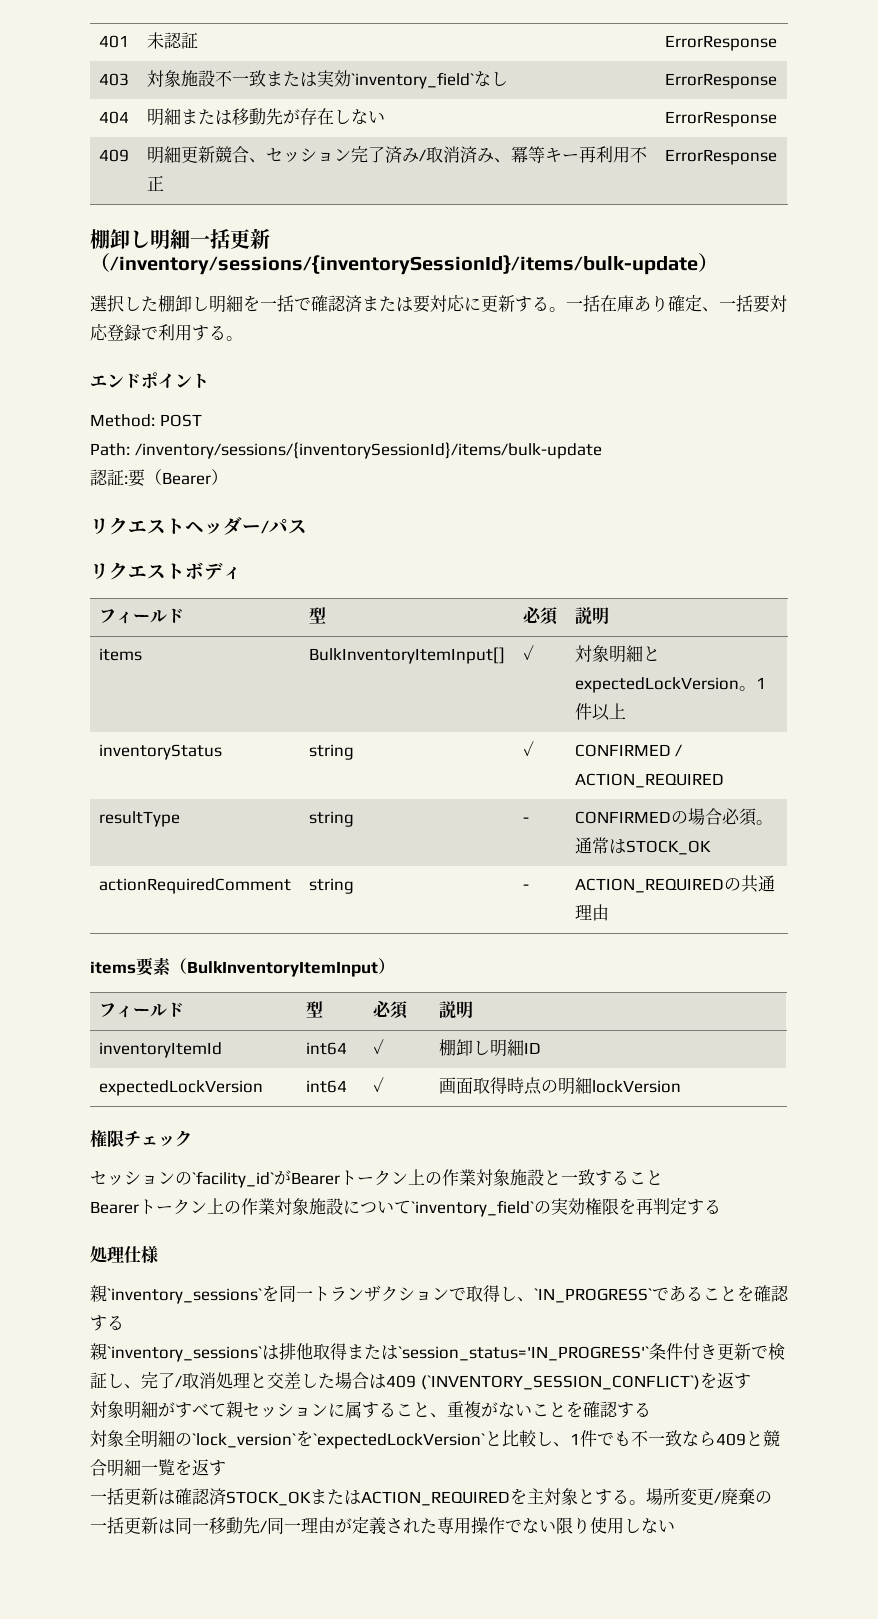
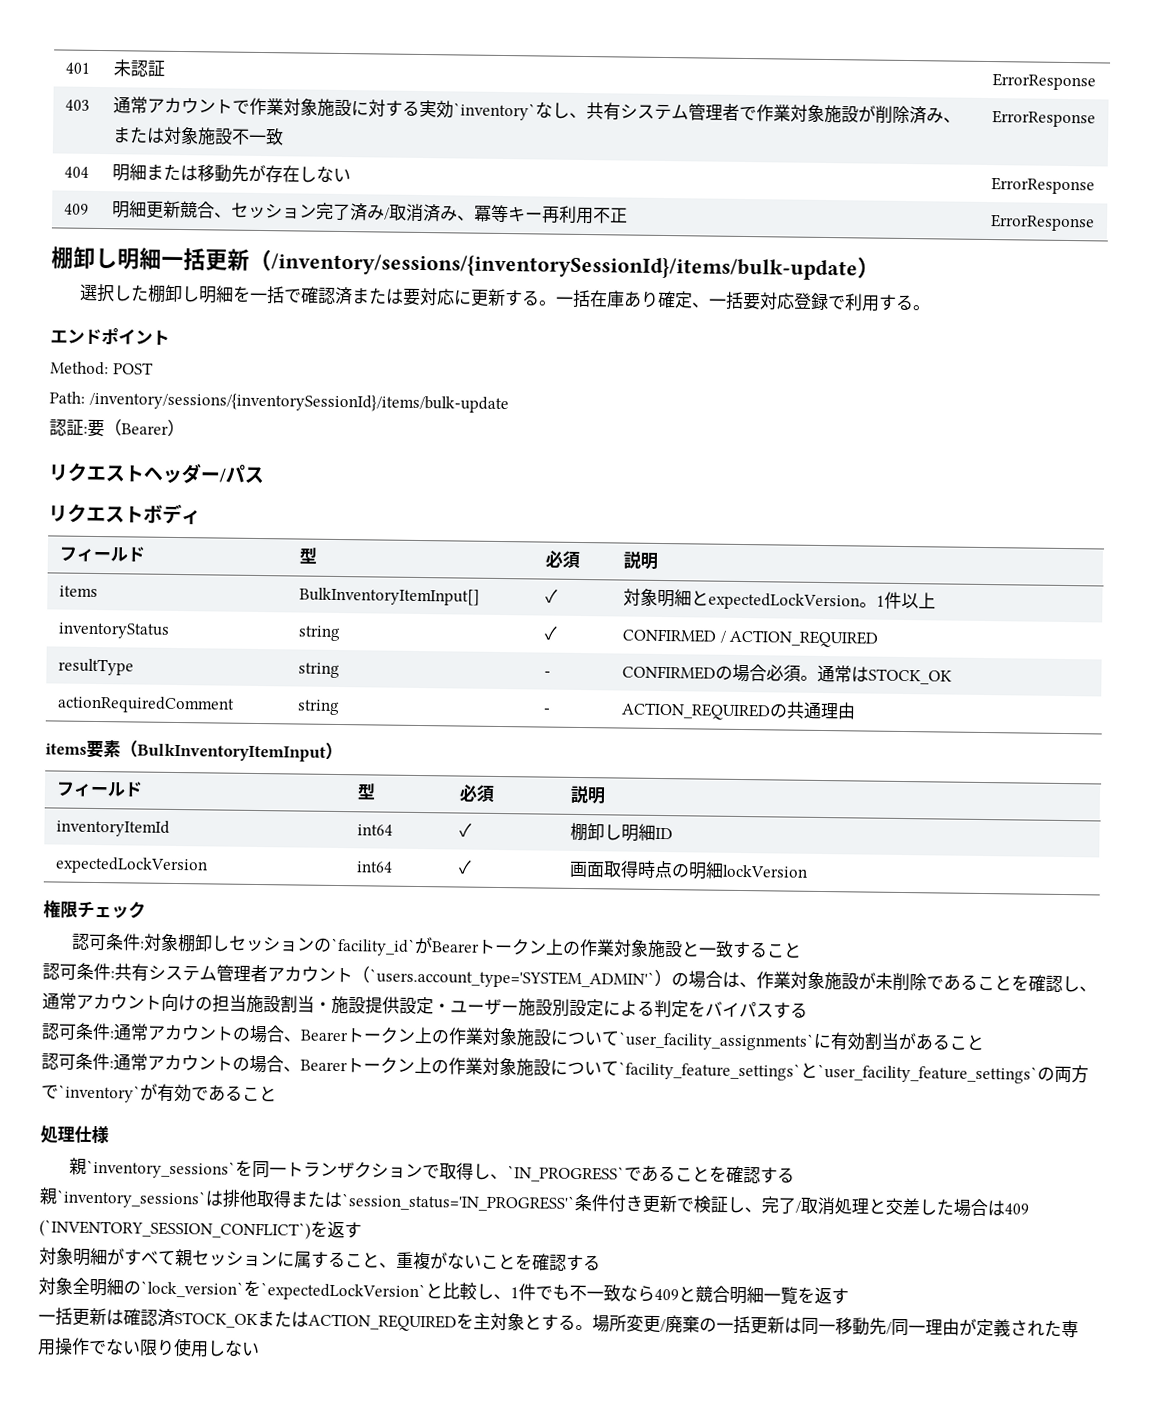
- 403 | 対象施設不一致または実効`inventory_field`なし | ErrorResponse
+ 403 | 通常アカウントで作業対象施設に対する実効`inventory`なし、共有システム管理者で作業対象施設が削除済み、または対象施設不一致 | ErrorResponse
- セッションの`facility_id`がBearerトークン上の作業対象施設と一致すること
+ 認可条件:対象棚卸しセッションの`facility_id`がBearerトークン上の作業対象施設と一致すること
- Bearerトークン上の作業対象施設について`inventory_field`の実効権限を再判定する
+ 認可条件:共有システム管理者アカウント（`users.account_type='SYSTEM_ADMIN'`）の場合は、作業対象施設が未削除であることを確認し、通常アカウント向けの担当施設割当・施設提供設定・ユーザー施設別設定による判定をバイパスする
+ 認可条件:通常アカウントの場合、Bearerトークン上の作業対象施設について`user_facility_assignments`に有効割当があること
+ 認可条件:通常アカウントの場合、Bearerトークン上の作業対象施設について`facility_feature_settings`と`user_facility_feature_settings`の両方で`inventory`が有効であること

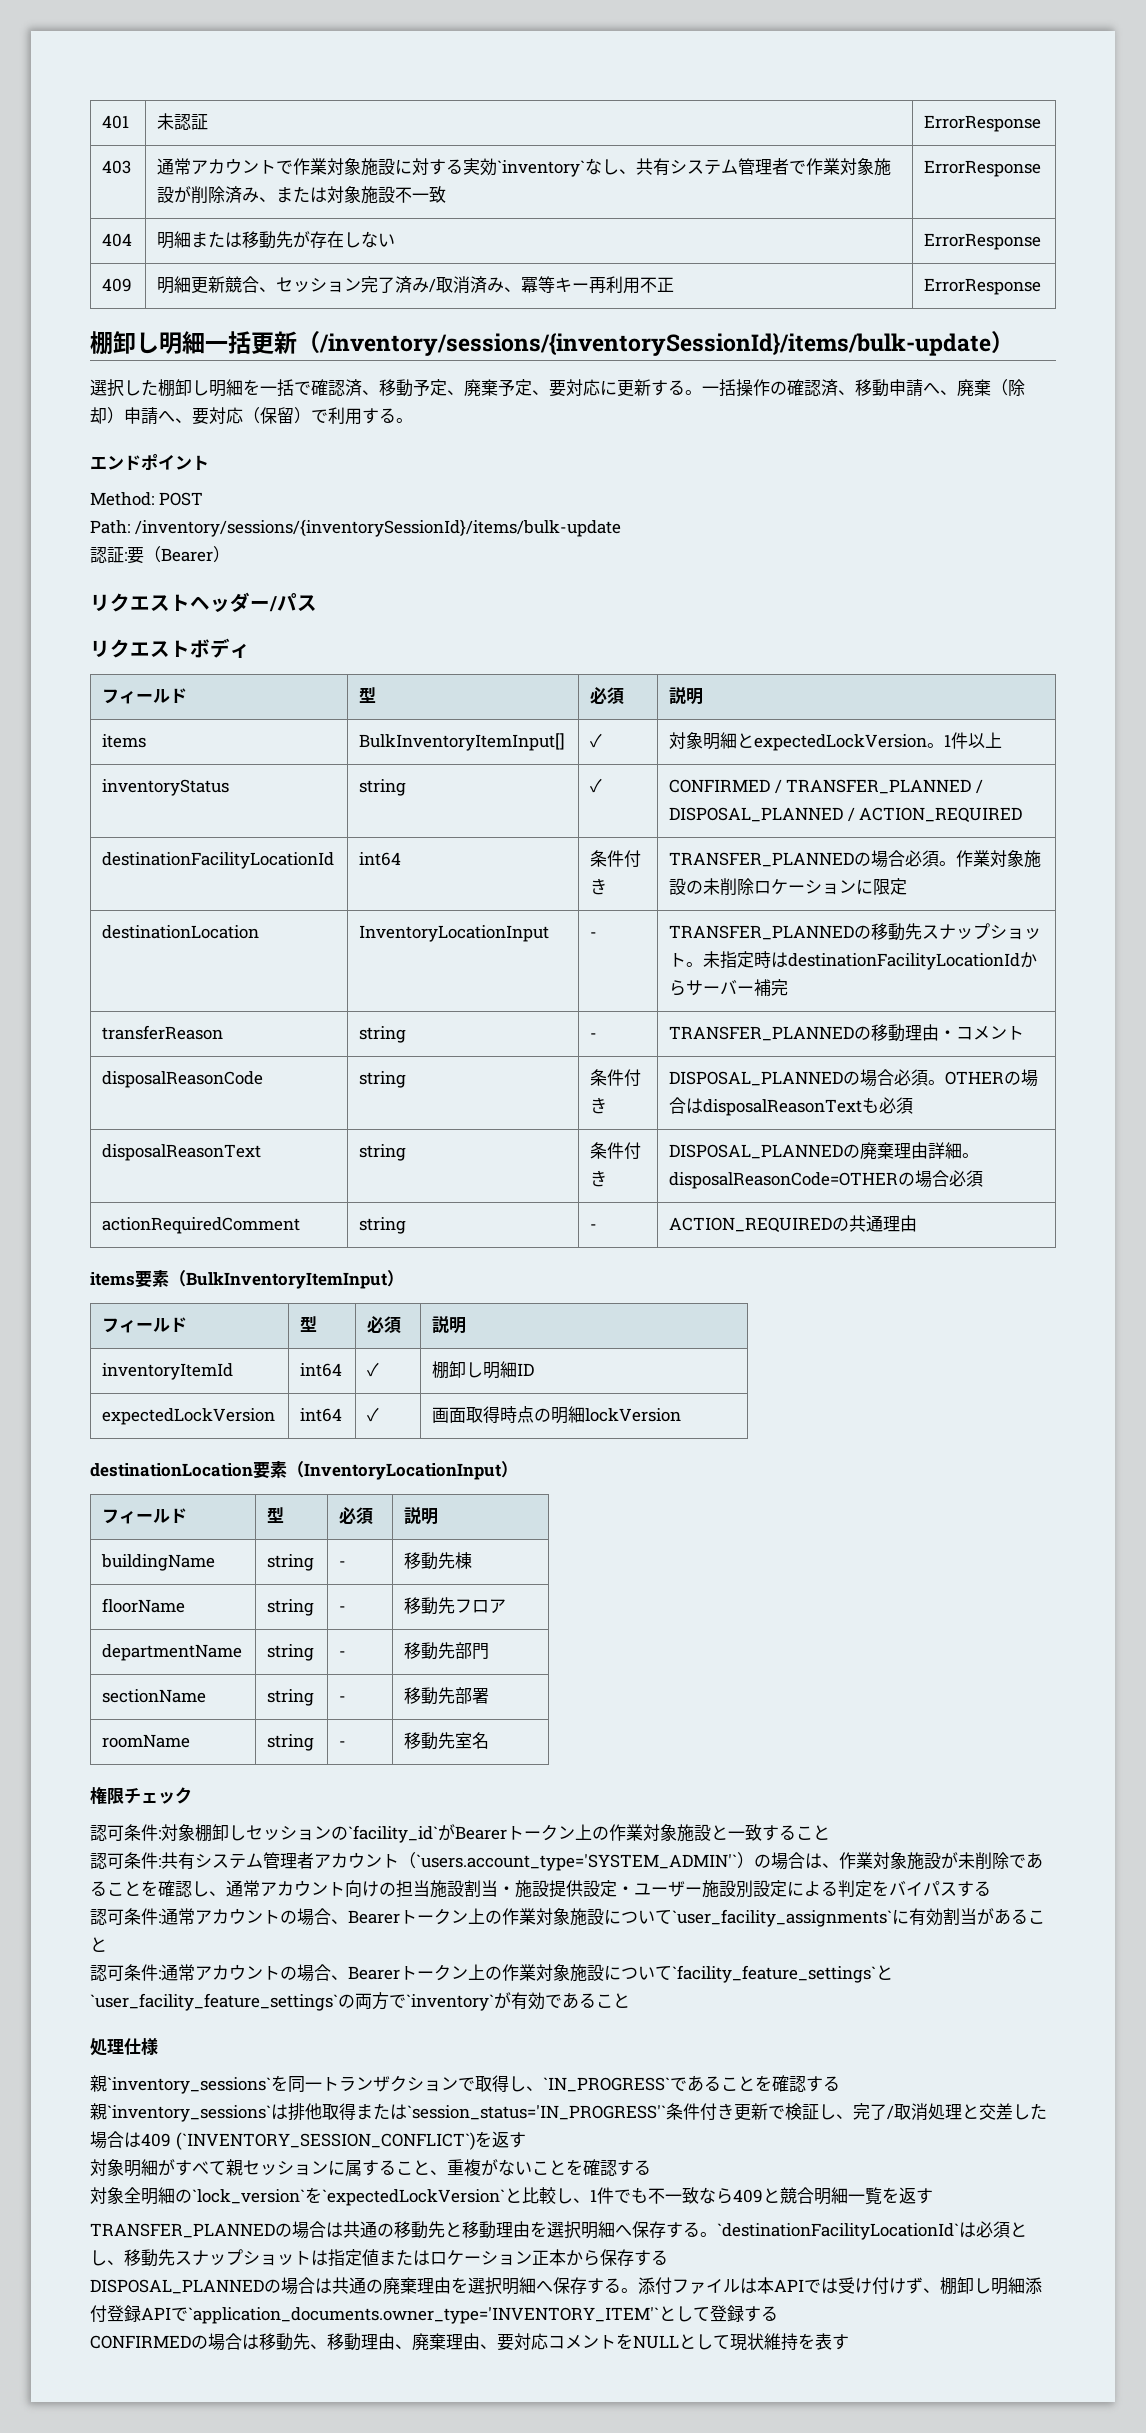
- 選択した棚卸し明細を一括で確認済または要対応に更新する。
+ 選択した棚卸し明細を一括で確認済、移動予定、廃棄予定、要対応に更新する。
- 一括在庫あり確定、一括要対応登録で利用する。
+ 一括操作の確認済、移動申請へ、廃棄（除却）申請へ、要対応（保留）で利用する。
- inventoryStatus | string | ✓ | CONFIRMED / ACTION_REQUIRED
- resultType | string | - | CONFIRMEDの場合必須。通常はSTOCK_OK
+ inventoryStatus | string | ✓ | CONFIRMED / TRANSFER_PLANNED / DISPOSAL_PLANNED / ACTION_REQUIRED
+ destinationFacilityLocationId | int64 | 条件付き | TRANSFER_PLANNEDの場合必須。作業対象施設の未削除ロケーションに限定
+ destinationLocation | InventoryLocationInput | - | TRANSFER_PLANNEDの移動先スナップショット。未指定時はdestinationFacilityLocationIdからサーバー補完
+ transferReason | string | - | TRANSFER_PLANNEDの移動理由・コメント
+ disposalReasonCode | string | 条件付き | DISPOSAL_PLANNEDの場合必須。OTHERの場合はdisposalReasonTextも必須
+ disposalReasonText | string | 条件付き | DISPOSAL_PLANNEDの廃棄理由詳細。disposalReasonCode=OTHERの場合必須
+ destinationLocation要素（InventoryLocationInput）
+ フィールド | 型 | 必須 | 説明
+ buildingName | string | - | 移動先棟
+ floorName | string | - | 移動先フロア
+ departmentName | string | - | 移動先部門
+ sectionName | string | - | 移動先部署
+ roomName | string | - | 移動先室名
- 一括更新は確認済STOCK_OKまたはACTION_REQUIREDを主対象とする。場所変更/廃棄の一括更新は同一移動先/同一理由が定義された専用操作でない限り使用しない
+ TRANSFER_PLANNEDの場合は共通の移動先と移動理由を選択明細へ保存する。`destinationFacilityLocationId`は必須とし、移動先スナップショットは指定値またはロケーション正本から保存する
+ DISPOSAL_PLANNEDの場合は共通の廃棄理由を選択明細へ保存する。添付ファイルは本APIでは受け付けず、棚卸し明細添付登録APIで`application_documents.owner_type='INVENTORY_ITEM'`として登録する
+ CONFIRMEDの場合は移動先、移動理由、廃棄理由、要対応コメントをNULLとして現状維持を表す

